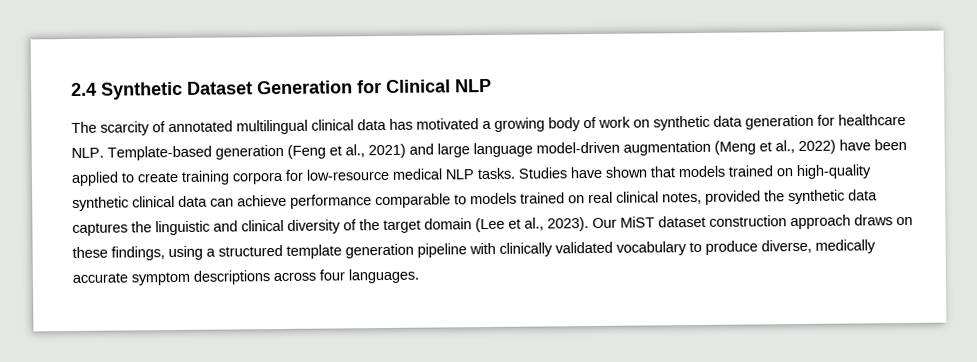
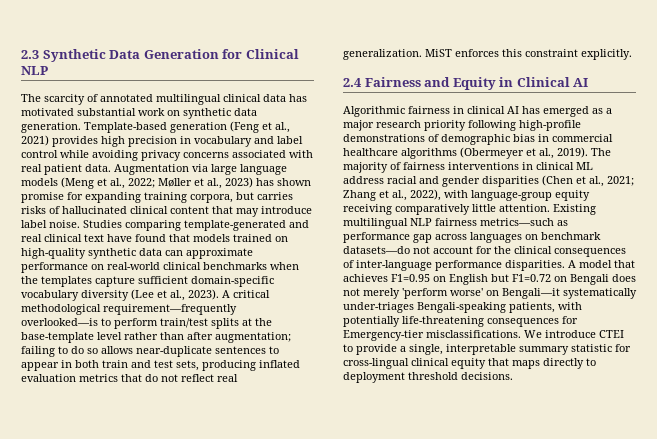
- 2.4 Synthetic Dataset Generation for Clinical NLP
+ 2.3 Synthetic Data Generation for Clinical NLP
- The scarcity of annotated multilingual clinical data has motivated a growing body of work on synthetic data generation for healthcare NLP. Template-based generation (Feng et al., 2021) and large language model-driven augmentation (Meng et al., 2022) have been applied to create training corpora for low-resource medical NLP tasks. Studies have shown that models trained on high-quality synthetic clinical data can achieve performance comparable to models trained on real clinical notes, provided the synthetic data captures the linguistic and clinical diversity of the target domain (Lee et al., 2023). Our MiST dataset construction approach draws on these findings, using a structured template generation pipeline with clinically validated vocabulary to produce diverse, medically accurate symptom descriptions across four languages.
+ The scarcity of annotated multilingual clinical data has motivated substantial work on synthetic data generation. Template-based generation (Feng et al., 2021) provides high precision in vocabulary and label control while avoiding privacy concerns associated with real patient data. Augmentation via large language models (Meng et al., 2022; Møller et al., 2023) has shown promise for expanding training corpora, but carries risks of hallucinated clinical content that may introduce label noise. Studies comparing template-generated and real clinical text have found that models trained on high-quality synthetic data can approximate performance on real-world clinical benchmarks when the templates capture sufficient domain-specific vocabulary diversity (Lee et al., 2023). A critical methodological requirement—frequently overlooked—is to perform train/test splits at the base-template level rather than after augmentation; failing to do so allows near-duplicate sentences to appear in both train and test sets, producing inflated evaluation metrics that do not reflect real generalization. MiST enforces this constraint explicitly.
+ 2.4 Fairness and Equity in Clinical AI
+ Algorithmic fairness in clinical AI has emerged as a major research priority following high-profile demonstrations of demographic bias in commercial healthcare algorithms (Obermeyer et al., 2019). The majority of fairness interventions in clinical ML address racial and gender disparities (Chen et al., 2021; Zhang et al., 2022), with language-group equity receiving comparatively little attention. Existing multilingual NLP fairness metrics—such as performance gap across languages on benchmark datasets—do not account for the clinical consequences of inter-language performance disparities. A model that achieves F1=0.95 on English but F1=0.72 on Bengali does not merely 'perform worse' on Bengali—it systematically under-triages Bengali-speaking patients, with potentially life-threatening consequences for Emergency-tier misclassifications. We introduce CTEI to provide a single, interpretable summary statistic for cross-lingual clinical equity that maps directly to deployment threshold decisions.

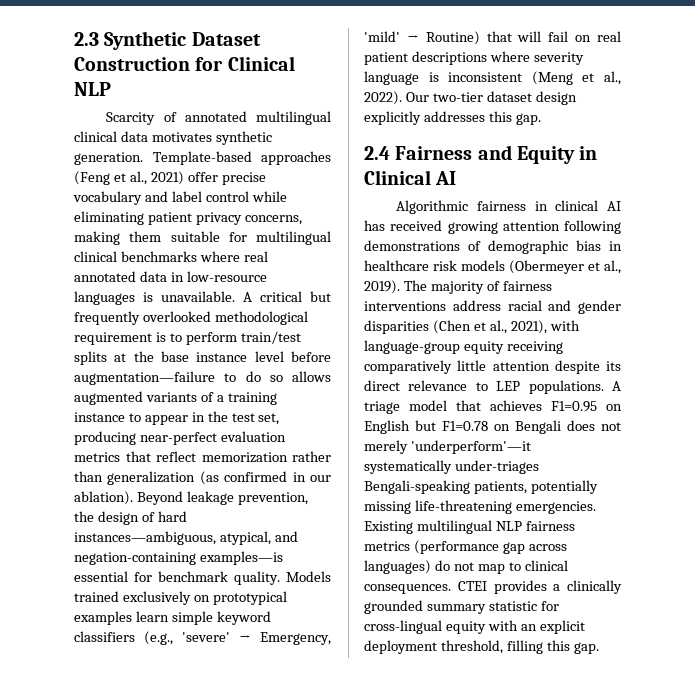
- 2.3 Synthetic Data Generation for Clinical NLP
+ 2.3 Synthetic Dataset Construction for Clinical NLP
- The scarcity of annotated multilingual clinical data has motivated substantial work on synthetic data generation.
+ Scarcity of annotated multilingual clinical data motivates synthetic generation.
- Template-based generation (Feng et al., 2021) provides high precision in vocabulary and label control while avoiding privacy concerns associated with real patient data. Augmentation via large language models (Meng et al., 2022; Møller et al., 2023) has shown promise for expanding training corpora, but carries risks of hallucinated clinical content that may introduce label noise. Studies comparing template-generated and real clinical text have found that models trained on high-quality synthetic data can approximate performance on real-world clinical benchmarks when the templates capture sufficient domain-specific vocabulary diversity (Lee et al., 2023). A critical methodological requirement—frequently overlooked—is to perform train/test splits at the base-template level rather than after augmentation; failing to do so allows near-duplicate sentences to appear in both train and test sets, producing inflated evaluation metrics that do not reflect real generalization. MiST enforces this constraint explicitly.
+ Template-based approaches (Feng et al., 2021) offer precise vocabulary and label control while eliminating patient privacy concerns, making them suitable for multilingual clinical benchmarks where real annotated data in low-resource languages is unavailable. A critical but frequently overlooked methodological requirement is to perform train/test splits at the base instance level before augmentation—failure to do so allows augmented variants of a training instance to appear in the test set, producing near-perfect evaluation metrics that reflect memorization rather than generalization (as confirmed in our ablation). Beyond leakage prevention, the design of hard instances—ambiguous, atypical, and negation-containing examples—is essential for benchmark quality. Models trained exclusively on prototypical examples learn simple keyword classifiers (e.g., 'severe' → Emergency, 'mild' → Routine) that will fail on real patient descriptions where severity language is inconsistent (Meng et al., 2022). Our two-tier dataset design explicitly addresses this gap.
- Algorithmic fairness in clinical AI has emerged as a major research priority following high-profile demonstrations of demographic bias in commercial healthcare algorithms (Obermeyer et al., 2019).
+ Algorithmic fairness in clinical AI has received growing attention following demonstrations of demographic bias in healthcare risk models (Obermeyer et al., 2019).
- The majority of fairness interventions in clinical ML address racial and gender disparities (Chen et al., 2021; Zhang et al., 2022), with language-group equity receiving comparatively little attention. Existing multilingual NLP fairness metrics—such as performance gap across languages on benchmark datasets—do not account for the clinical consequences of inter-language performance disparities. A model that achieves F1=0.95 on English but F1=0.72 on Bengali does not merely 'perform worse' on Bengali—it systematically under-triages Bengali-speaking patients, with potentially life-threatening consequences for Emergency-tier misclassifications. We introduce CTEI to provide a single, interpretable summary statistic for cross-lingual clinical equity that maps directly to deployment threshold decisions.
+ The majority of fairness interventions address racial and gender disparities (Chen et al., 2021), with language-group equity receiving comparatively little attention despite its direct relevance to LEP populations. A triage model that achieves F1=0.95 on English but F1=0.78 on Bengali does not merely 'underperform'—it systematically under-triages Bengali-speaking patients, potentially missing life-threatening emergencies. Existing multilingual NLP fairness metrics (performance gap across languages) do not map to clinical consequences. CTEI provides a clinically grounded summary statistic for cross-lingual equity with an explicit deployment threshold, filling this gap.

